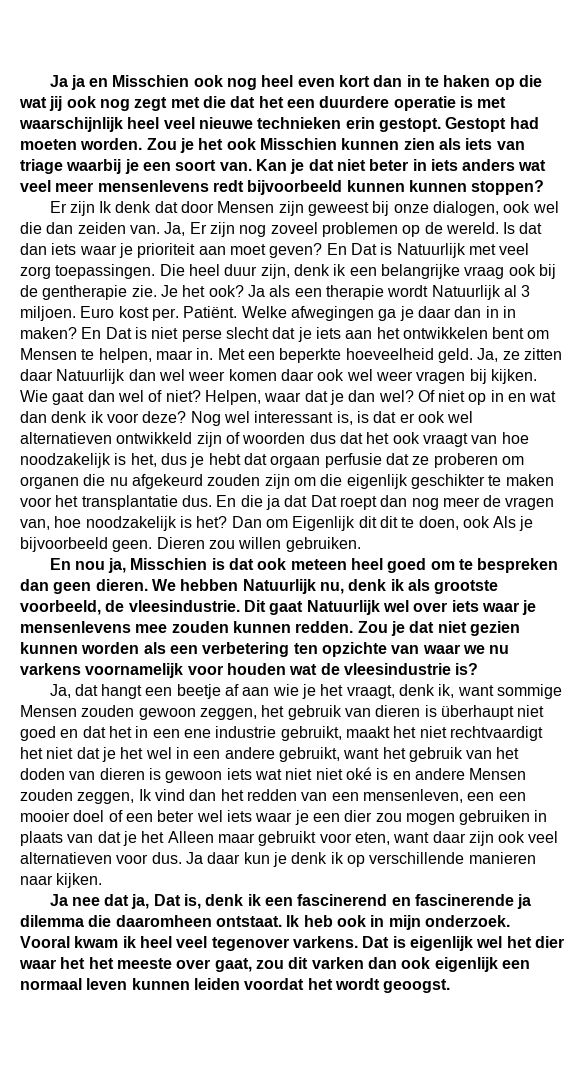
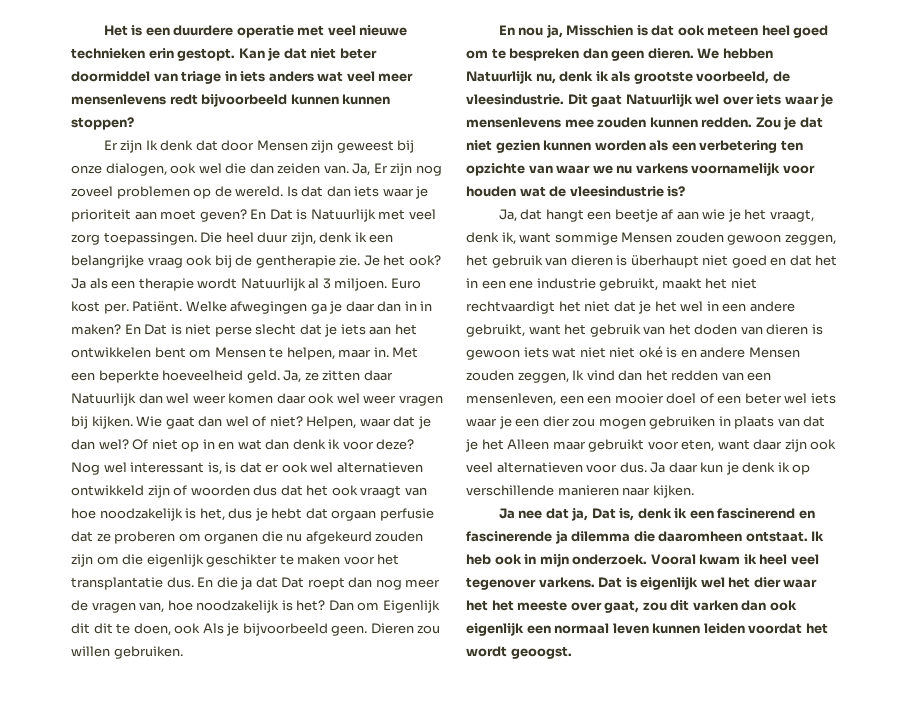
- Ja ja en Misschien ook nog heel even kort dan in te haken op die wat jij ook nog zegt met die dat het een duurdere operatie is met waarschijnlijk heel veel nieuwe technieken erin gestopt.
+ Het is een duurdere operatie met veel nieuwe technieken erin gestopt.
- Gestopt had moeten worden. Zou je het ook Misschien kunnen zien als iets van triage waarbij je een soort van.
- Kan je dat niet beter in iets anders wat veel meer mensenlevens redt bijvoorbeeld kunnen kunnen stoppen?
+ Kan je dat niet beter doormiddel van triage in iets anders wat veel meer mensenlevens redt bijvoorbeeld kunnen kunnen stoppen?

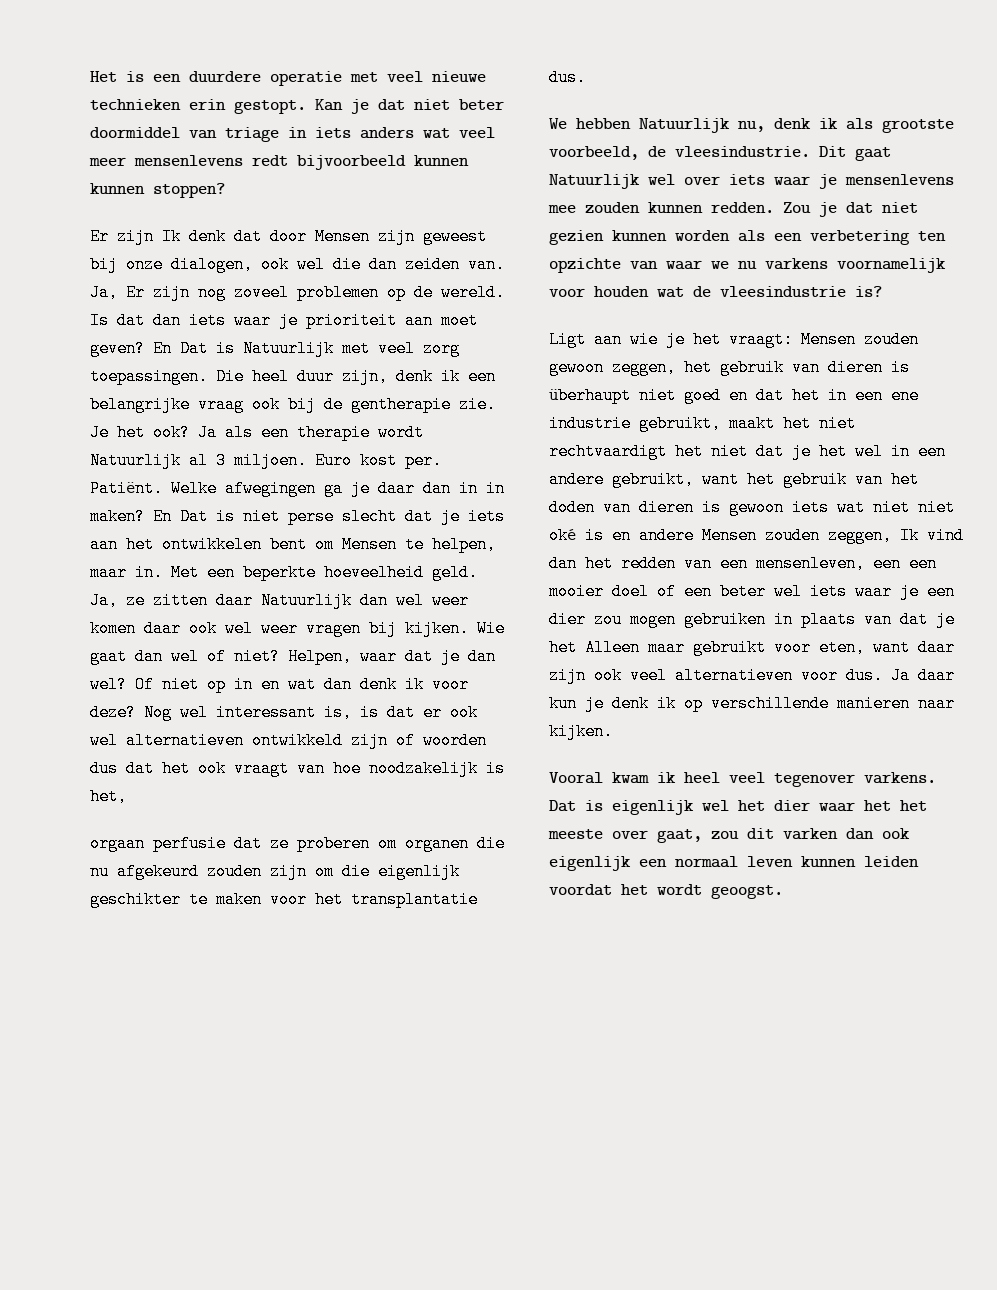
- Nog wel interessant is, is dat er ook wel alternatieven ontwikkeld zijn of woorden dus dat het ook vraagt van hoe noodzakelijk is het, dus je hebt dat orgaan perfusie dat ze proberen om organen die nu afgekeurd zouden zijn om die eigenlijk geschikter te maken voor het transplantatie dus. En die ja dat Dat roept dan nog meer de vragen van, hoe noodzakelijk is het? Dan om Eigenlijk dit dit te doen, ook Als je bijvoorbeeld geen. Dieren zou willen gebruiken.
- En nou ja, Misschien is dat ook meteen heel goed om te bespreken dan geen dieren. We hebben Natuurlijk nu, denk ik als grootste voorbeeld, de vleesindustrie.
+ Nog wel interessant is, is dat er ook wel alternatieven ontwikkeld zijn of woorden dus dat het ook vraagt van hoe noodzakelijk is het,
+ orgaan perfusie dat ze proberen om organen die nu afgekeurd zouden zijn om die eigenlijk geschikter te maken voor het transplantatie dus.
+ We hebben Natuurlijk nu, denk ik als grootste voorbeeld, de vleesindustrie.
- Ja, dat hangt een beetje af aan wie je het vraagt, denk ik, want sommige Mensen zouden gewoon zeggen, het gebruik van dieren is überhaupt niet goed en dat het in een ene industrie gebruikt, maakt het niet rechtvaardigt het niet dat je het wel in een andere gebruikt, want het gebruik van het doden van dieren is gewoon iets wat niet niet oké is en andere Mensen zouden zeggen, Ik vind dan het redden van een mensenleven, een een mooier doel of een beter wel iets waar je een dier zou mogen gebruiken in plaats van dat je het Alleen maar gebruikt voor eten, want daar zijn ook veel alternatieven voor dus.
+ Ligt aan wie je het vraagt: Mensen zouden gewoon zeggen, het gebruik van dieren is überhaupt niet goed en dat het in een ene industrie gebruikt, maakt het niet rechtvaardigt het niet dat je het wel in een andere gebruikt, want het gebruik van het doden van dieren is gewoon iets wat niet niet oké is en andere Mensen zouden zeggen, Ik vind dan het redden van een mensenleven, een een mooier doel of een beter wel iets waar je een dier zou mogen gebruiken in plaats van dat je het Alleen maar gebruikt voor eten, want daar zijn ook veel alternatieven voor dus.
- Ja nee dat ja, Dat is, denk ik een fascinerend en fascinerende ja dilemma die daaromheen ontstaat. Ik heb ook in mijn onderzoek.

